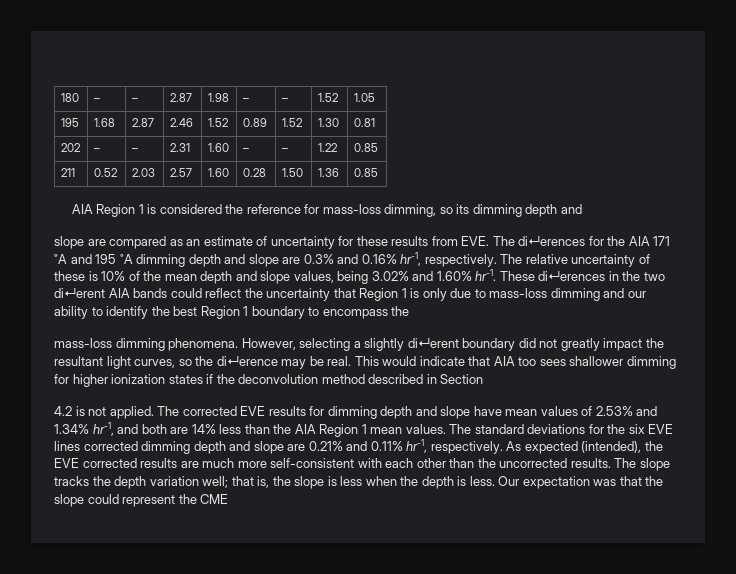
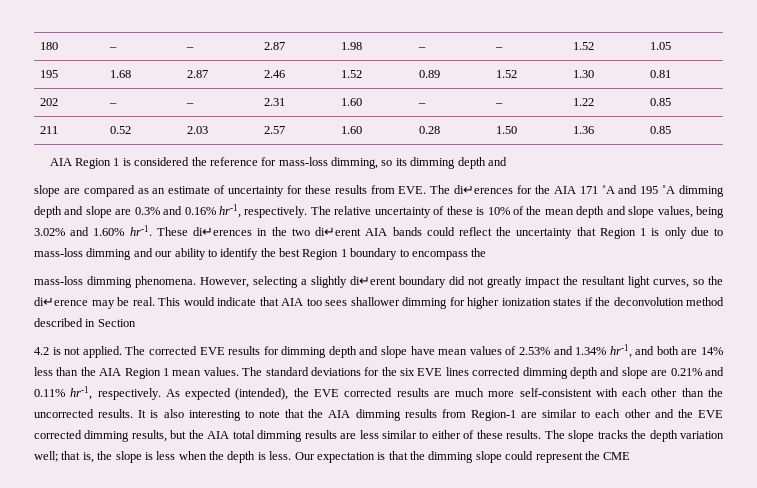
+ It is also interesting to note that the AIA dimming results from Region-1 are similar to each other and the EVE corrected dimming results, but the AIA total dimming results are less similar to either of these results.
- Our expectation was that the slope could represent the CME
+ Our expectation is that the dimming slope could represent the CME

